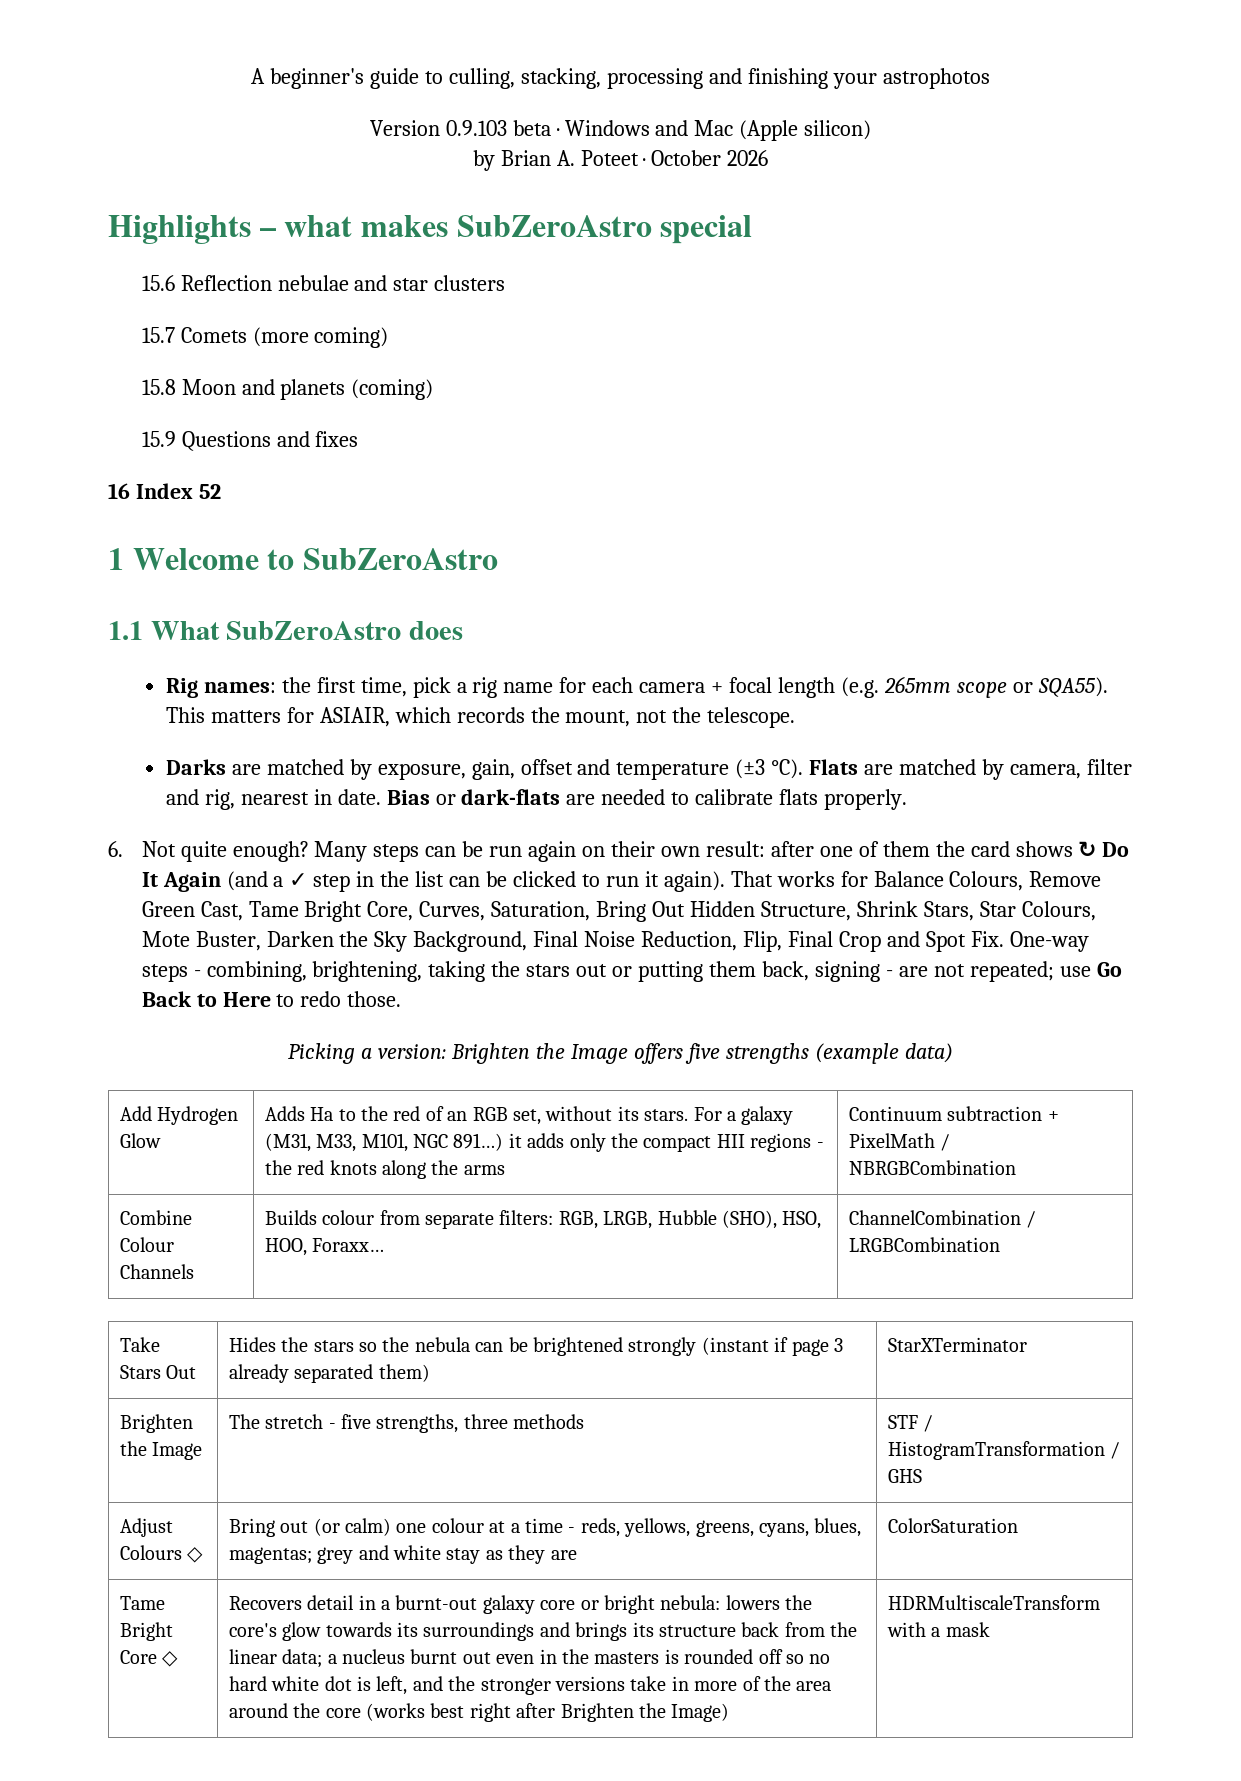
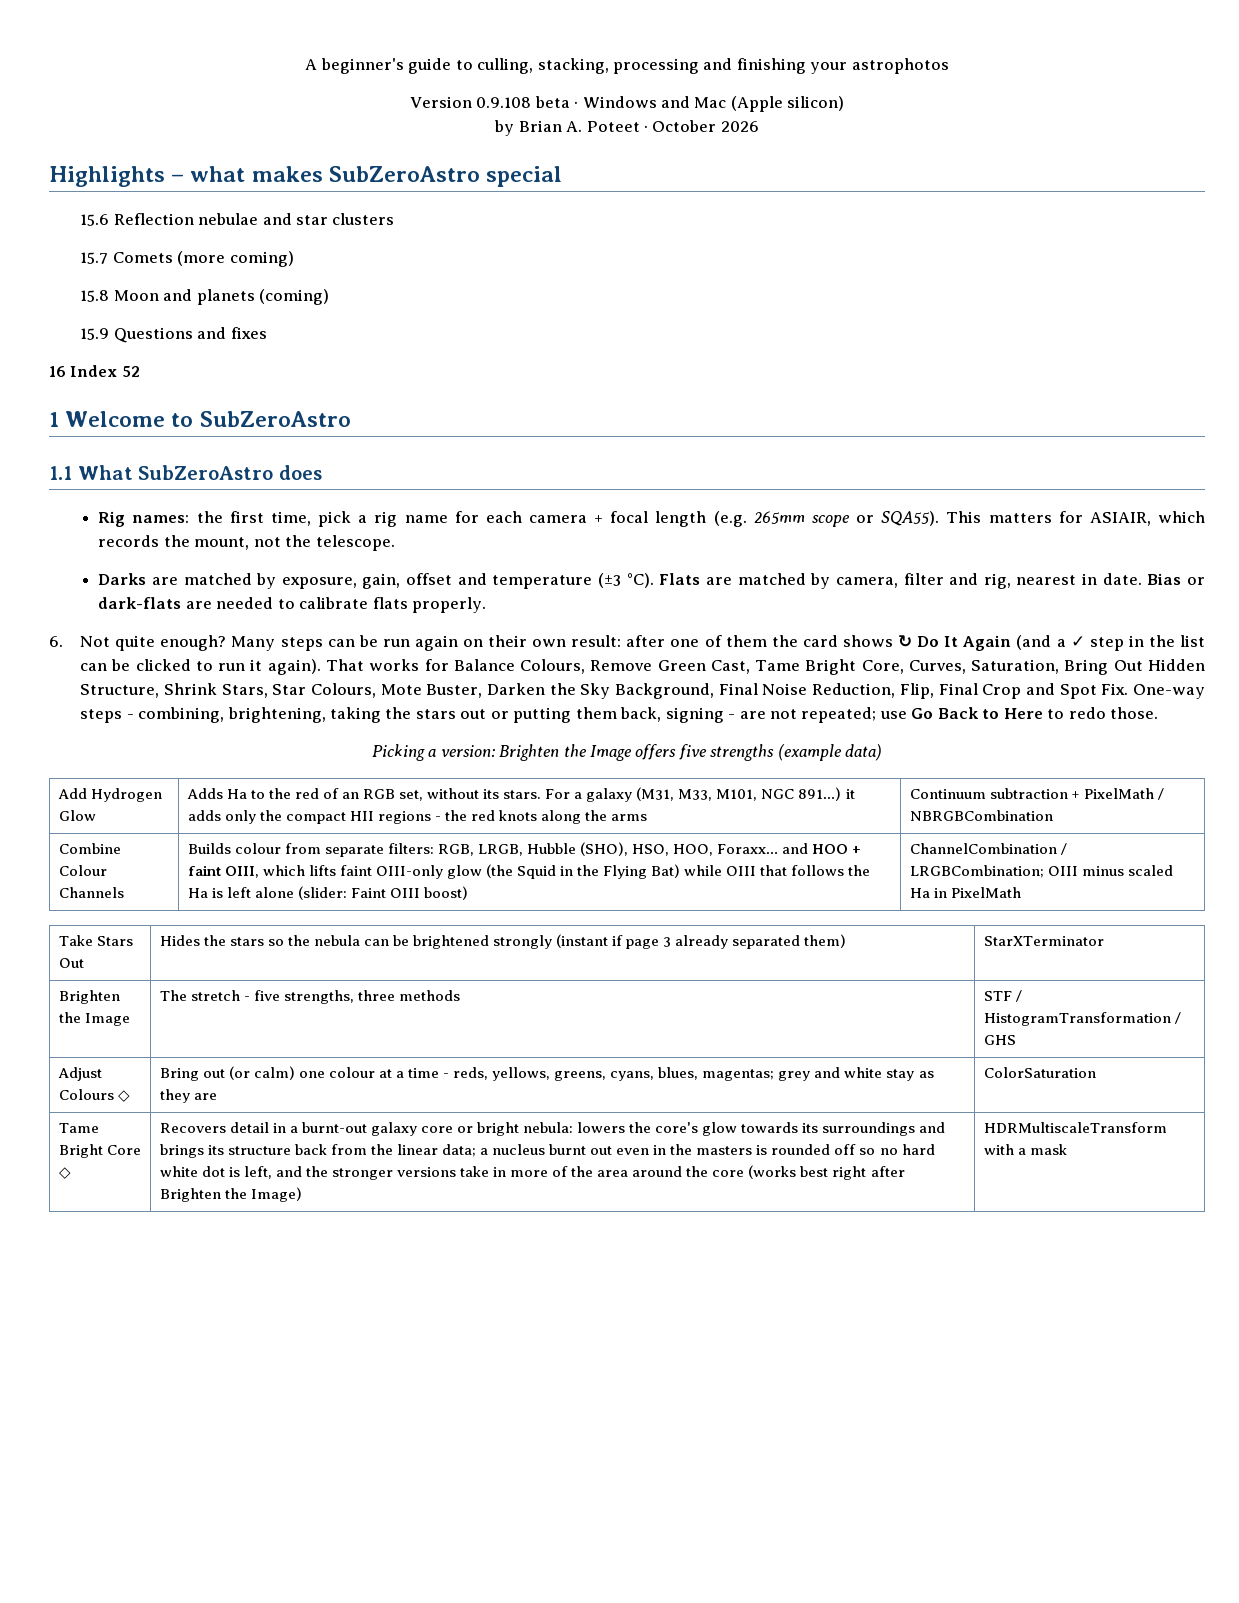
- Version 0.9.103 beta · Windows and Mac (Apple silicon)
+ Version 0.9.108 beta · Windows and Mac (Apple silicon)
- Builds colour from separate filters: RGB, LRGB, Hubble (SHO), HSO, HOO, Foraxx… | ChannelCombination / LRGBCombination
+ Builds colour from separate filters: RGB, LRGB, Hubble (SHO), HSO, HOO, Foraxx… and HOO + faint OIII, which lifts faint OIII-only glow (the Squid in the Flying Bat) while OIII that follows the Ha is left alone (slider: Faint OIII boost) | ChannelCombination / LRGBCombination; OIII minus scaled Ha in PixelMath

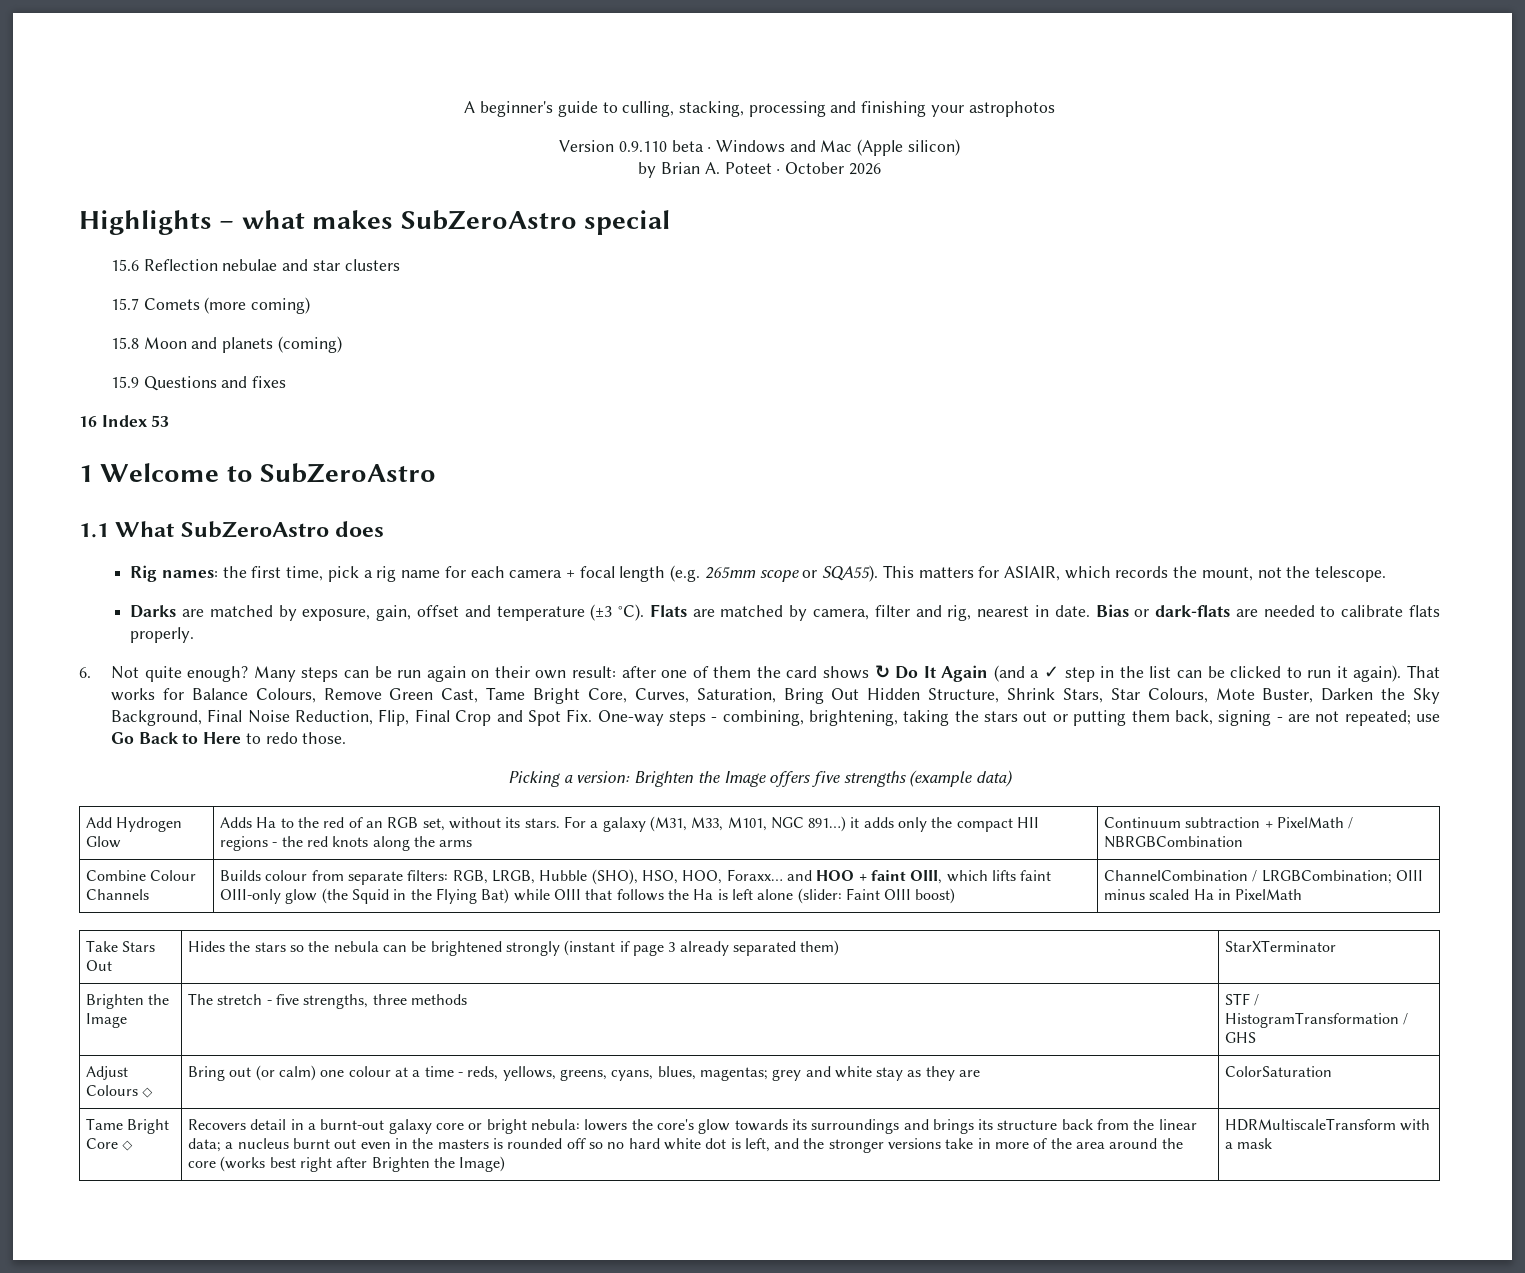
- Version 0.9.108 beta · Windows and Mac (Apple silicon)
+ Version 0.9.110 beta · Windows and Mac (Apple silicon)
- 16 Index 52
+ 16 Index 53

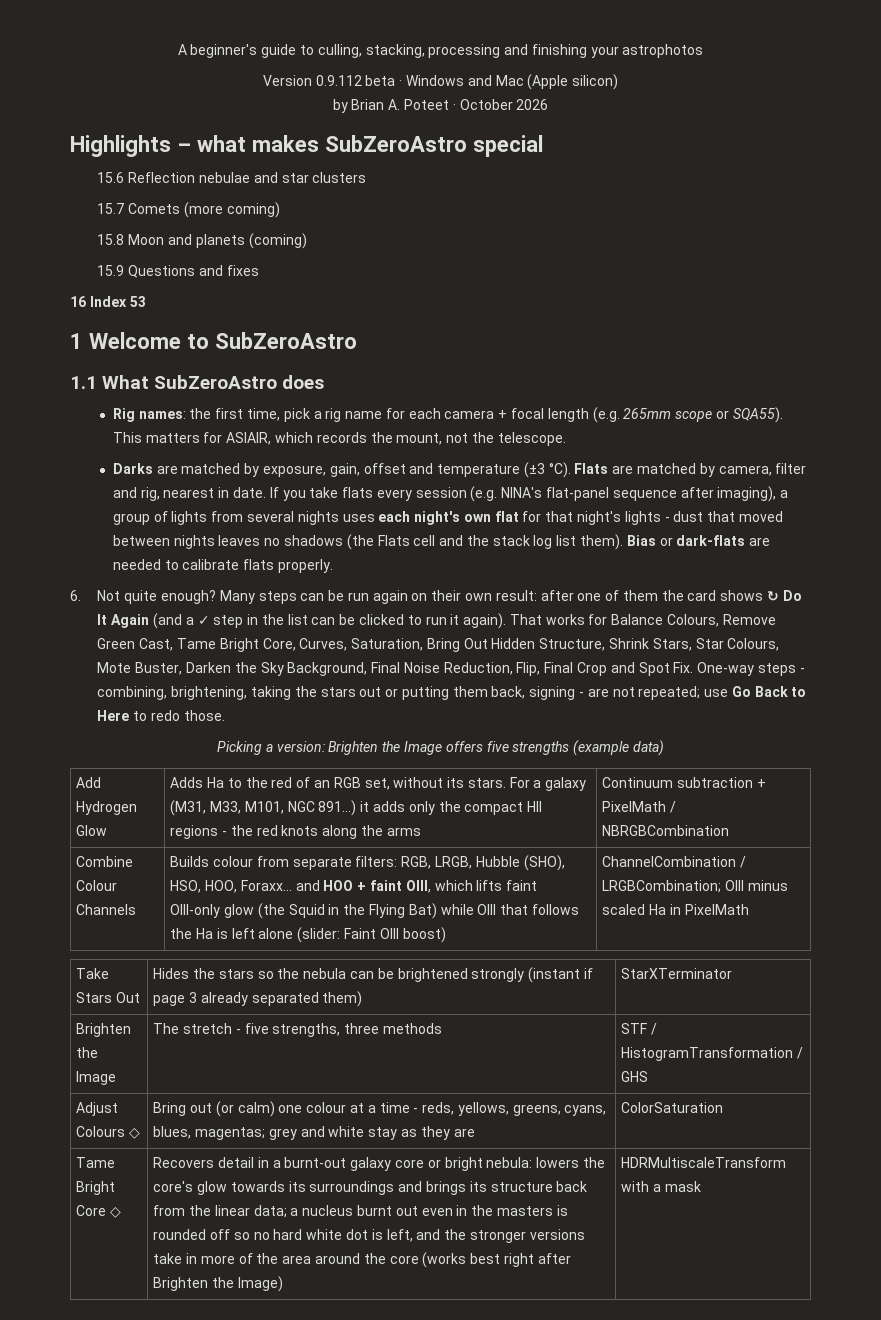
- Version 0.9.110 beta · Windows and Mac (Apple silicon)
+ Version 0.9.112 beta · Windows and Mac (Apple silicon)
+ If you take flats every session (e.g. NINA's flat-panel sequence after imaging), a group of lights from several nights uses each night's own flat for that night's lights - dust that moved between nights leaves no shadows (the Flats cell and the stack log list them).

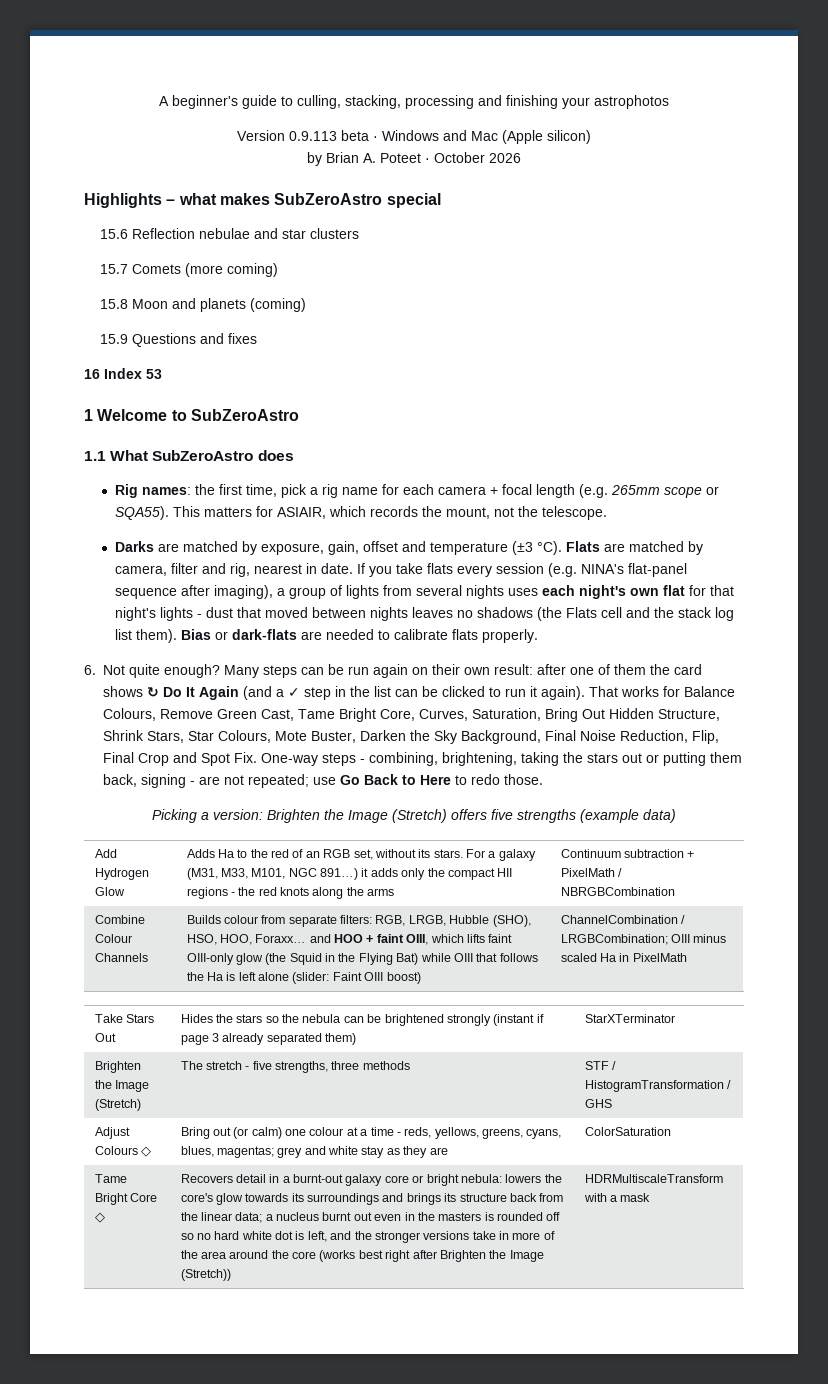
- Version 0.9.112 beta · Windows and Mac (Apple silicon)
+ Version 0.9.113 beta · Windows and Mac (Apple silicon)
- Picking a version: Brighten the Image offers five strengths (example data)
+ Picking a version: Brighten the Image (Stretch) offers five strengths (example data)
- Brighten the Image | The stretch - five strengths, three methods | STF / HistogramTransformation / GHS
+ Brighten the Image (Stretch) | The stretch - five strengths, three methods | STF / HistogramTransformation / GHS
- a nucleus burnt out even in the masters is rounded off so no hard white dot is left, and the stronger versions take in more of the area around the core (works best right after Brighten the Image)
+ a nucleus burnt out even in the masters is rounded off so no hard white dot is left, and the stronger versions take in more of the area around the core (works best right after Brighten the Image (Stretch))

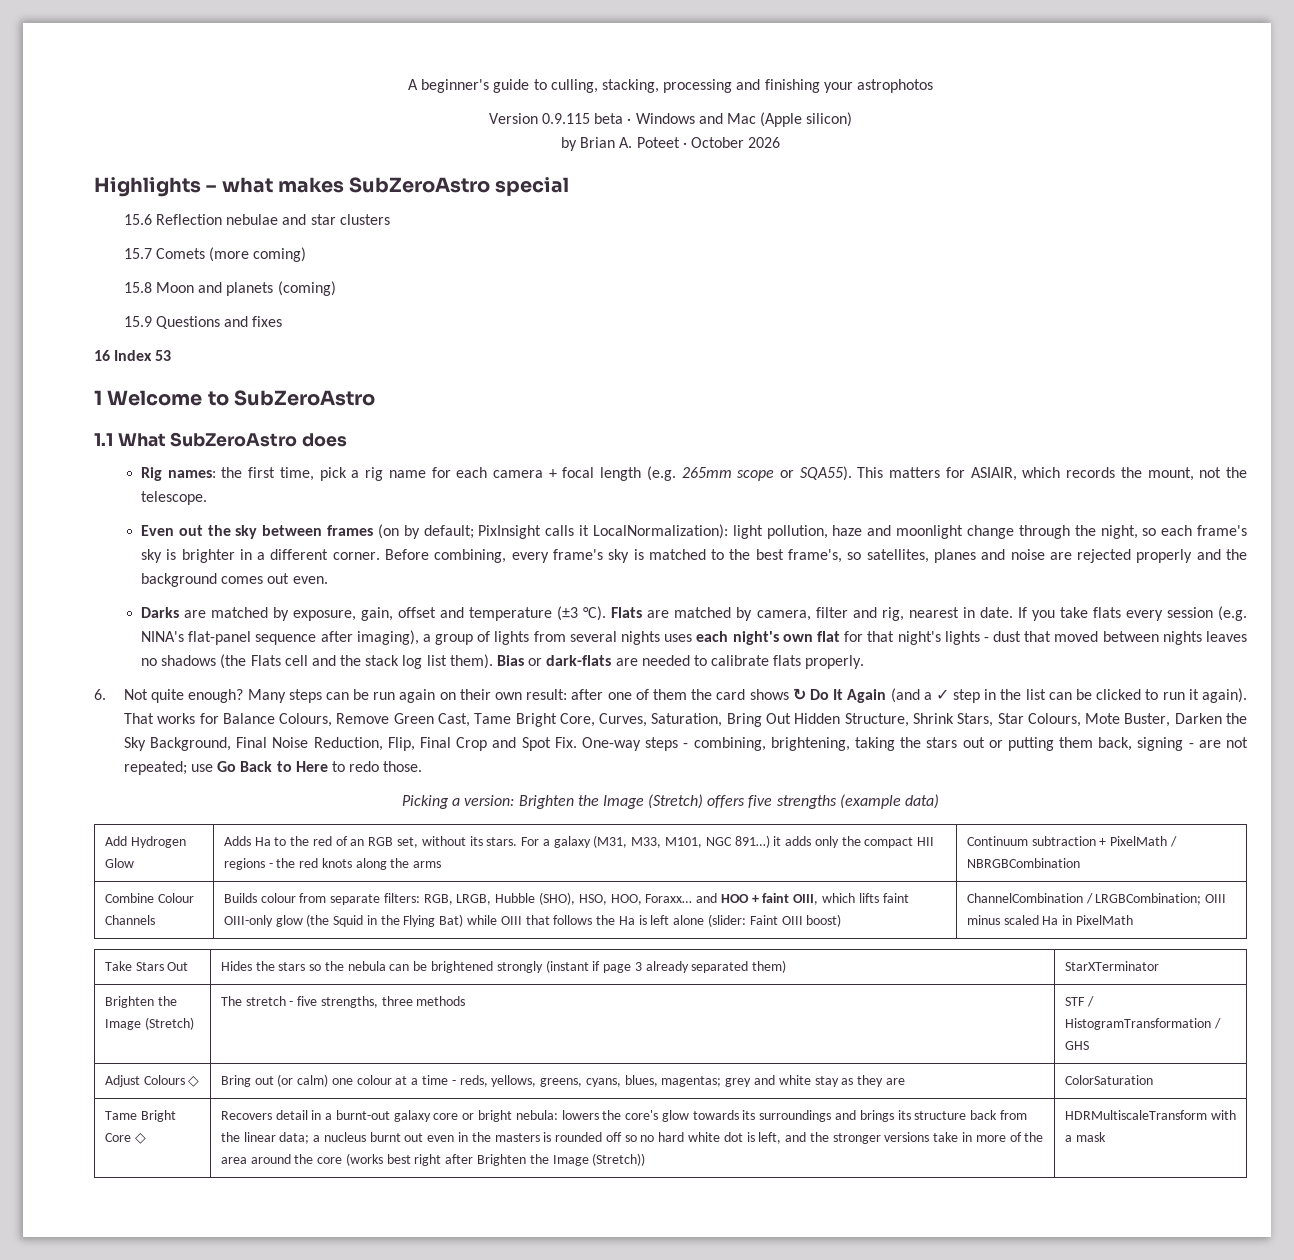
- Version 0.9.113 beta · Windows and Mac (Apple silicon)
+ Version 0.9.115 beta · Windows and Mac (Apple silicon)
+ Even out the sky between frames (on by default; PixInsight calls it LocalNormalization): light pollution, haze and moonlight change through the night, so each frame's sky is brighter in a different corner. Before combining, every frame's sky is matched to the best frame's, so satellites, planes and noise are rejected properly and the background comes out even.

